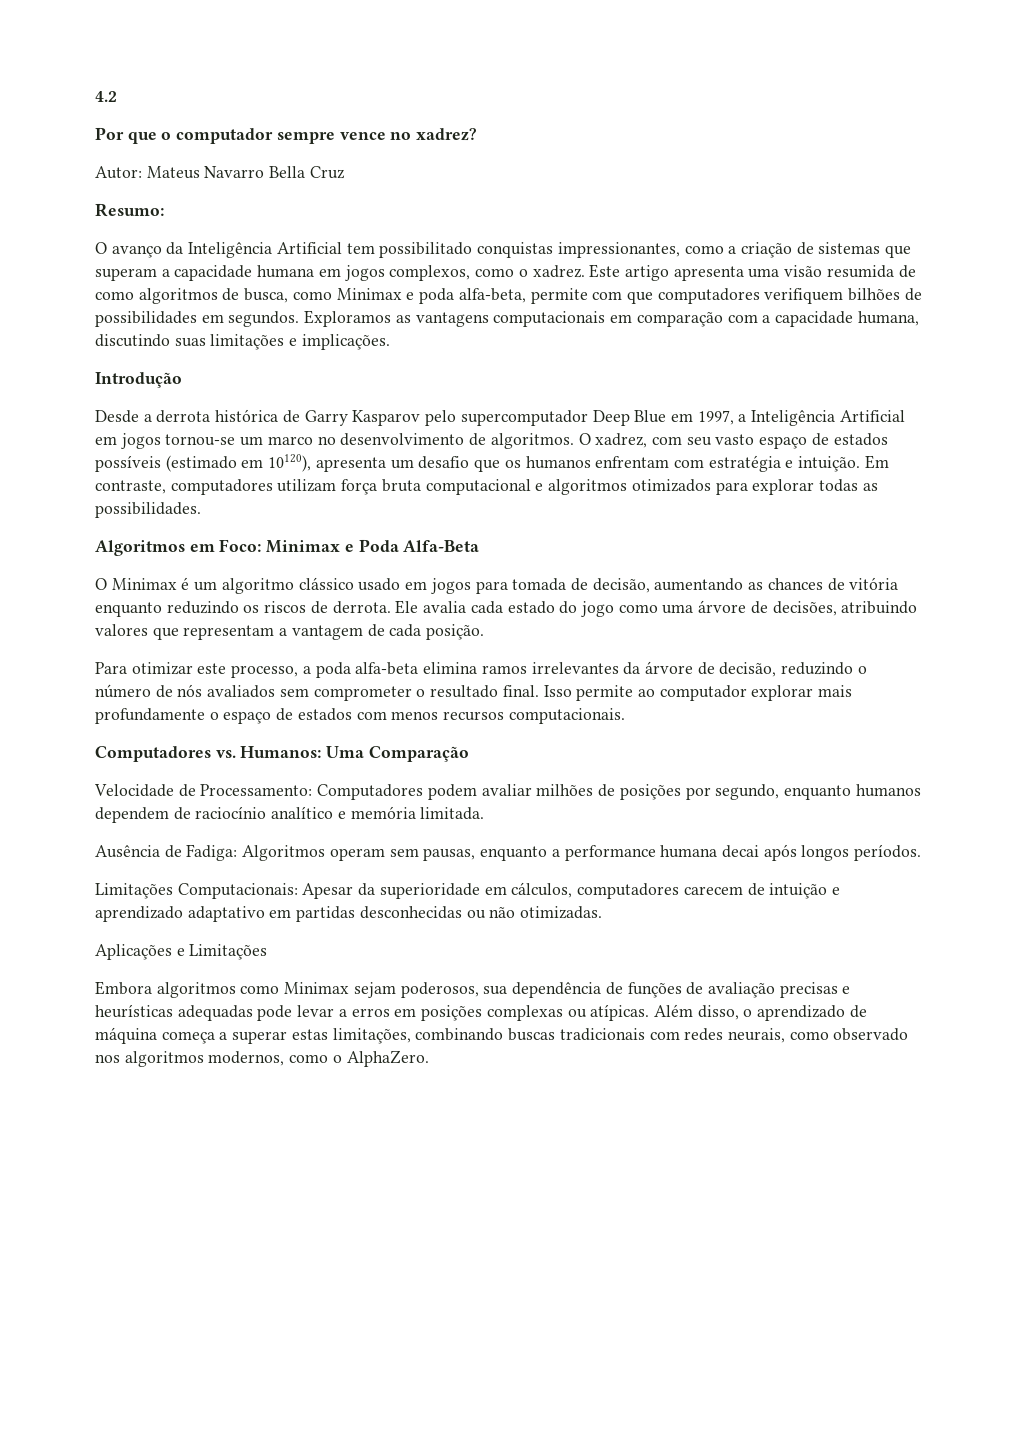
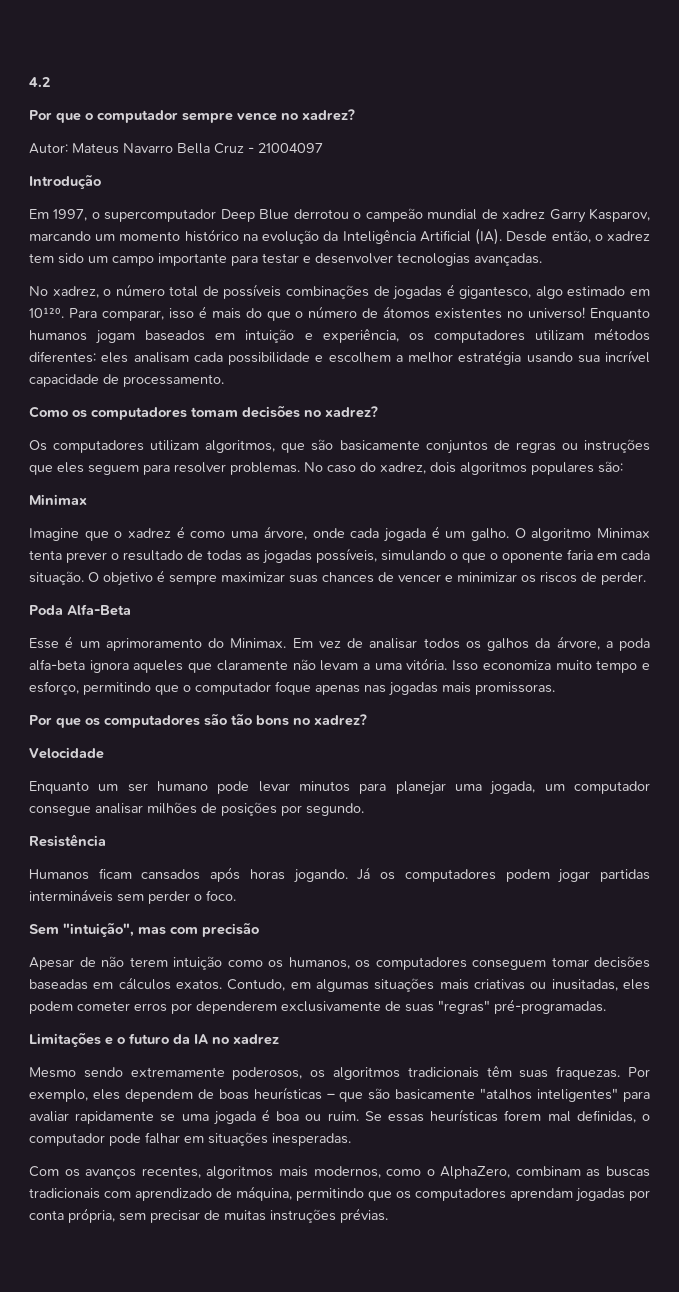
- Autor: Mateus Navarro Bella Cruz
- Resumo:
- O avanço da Inteligência Artificial tem possibilitado conquistas impressionantes, como a criação de sistemas que superam a capacidade humana em jogos complexos, como o xadrez. Este artigo apresenta uma visão resumida de como algoritmos de busca, como Minimax e poda alfa-beta, permite com que computadores verifiquem bilhões de possibilidades em segundos. Exploramos as vantagens computacionais em comparação com a capacidade humana, discutindo suas limitações e implicações.
+ Autor: Mateus Navarro Bella Cruz - 21004097
  Introdução
- Desde a derrota histórica de Garry Kasparov pelo supercomputador Deep Blue em 1997, a Inteligência Artificial em jogos tornou-se um marco no desenvolvimento de algoritmos. O xadrez, com seu vasto espaço de estados possíveis (estimado em 10120), apresenta um desafio que os humanos enfrentam com estratégia e intuição. Em contraste, computadores utilizam força bruta computacional e algoritmos otimizados para explorar todas as possibilidades.
- Algoritmos em Foco: Minimax e Poda Alfa-Beta
- O Minimax é um algoritmo clássico usado em jogos para tomada de decisão, aumentando as chances de vitória enquanto reduzindo os riscos de derrota. Ele avalia cada estado do jogo como uma árvore de decisões, atribuindo valores que representam a vantagem de cada posição.
- Para otimizar este processo, a poda alfa-beta elimina ramos irrelevantes da árvore de decisão, reduzindo o número de nós avaliados sem comprometer o resultado final. Isso permite ao computador explorar mais profundamente o espaço de estados com menos recursos computacionais.
- Computadores vs. Humanos: Uma Comparação
- Velocidade de Processamento: Computadores podem avaliar milhões de posições por segundo, enquanto humanos dependem de raciocínio analítico e memória limitada.
- Ausência de Fadiga: Algoritmos operam sem pausas, enquanto a performance humana decai após longos períodos.
- Limitações Computacionais: Apesar da superioridade em cálculos, computadores carecem de intuição e aprendizado adaptativo em partidas desconhecidas ou não otimizadas.
- Aplicações e Limitações
- Embora algoritmos como Minimax sejam poderosos, sua dependência de funções de avaliação precisas e heurísticas adequadas pode levar a erros em posições complexas ou atípicas. Além disso, o aprendizado de máquina começa a superar estas limitações, combinando buscas tradicionais com redes neurais, como observado nos algoritmos modernos, como o AlphaZero.
+ Em 1997, o supercomputador Deep Blue derrotou o campeão mundial de xadrez Garry Kasparov, marcando um momento histórico na evolução da Inteligência Artificial (IA). Desde então, o xadrez tem sido um campo importante para testar e desenvolver tecnologias avançadas.
+ No xadrez, o número total de possíveis combinações de jogadas é gigantesco, algo estimado em 10¹²⁰. Para comparar, isso é mais do que o número de átomos existentes no universo! Enquanto humanos jogam baseados em intuição e experiência, os computadores utilizam métodos diferentes: eles analisam cada possibilidade e escolhem a melhor estratégia usando sua incrível capacidade de processamento.
+ Como os computadores tomam decisões no xadrez?
+ Os computadores utilizam algoritmos, que são basicamente conjuntos de regras ou instruções que eles seguem para resolver problemas. No caso do xadrez, dois algoritmos populares são:
+ Minimax
+ Imagine que o xadrez é como uma árvore, onde cada jogada é um galho. O algoritmo Minimax tenta prever o resultado de todas as jogadas possíveis, simulando o que o oponente faria em cada situação. O objetivo é sempre maximizar suas chances de vencer e minimizar os riscos de perder.
+ Poda Alfa-Beta
+ Esse é um aprimoramento do Minimax. Em vez de analisar todos os galhos da árvore, a poda alfa-beta ignora aqueles que claramente não levam a uma vitória. Isso economiza muito tempo e esforço, permitindo que o computador foque apenas nas jogadas mais promissoras.
+ Por que os computadores são tão bons no xadrez?
+ Velocidade
+ Enquanto um ser humano pode levar minutos para planejar uma jogada, um computador consegue analisar milhões de posições por segundo.
+ Resistência
+ Humanos ficam cansados após horas jogando. Já os computadores podem jogar partidas intermináveis sem perder o foco.
+ Sem "intuição", mas com precisão
+ Apesar de não terem intuição como os humanos, os computadores conseguem tomar decisões baseadas em cálculos exatos. Contudo, em algumas situações mais criativas ou inusitadas, eles podem cometer erros por dependerem exclusivamente de suas "regras" pré-programadas.
+ Limitações e o futuro da IA no xadrez
+ Mesmo sendo extremamente poderosos, os algoritmos tradicionais têm suas fraquezas. Por exemplo, eles dependem de boas heurísticas – que são basicamente "atalhos inteligentes" para avaliar rapidamente se uma jogada é boa ou ruim. Se essas heurísticas forem mal definidas, o computador pode falhar em situações inesperadas.
+ Com os avanços recentes, algoritmos mais modernos, como o AlphaZero, combinam as buscas tradicionais com aprendizado de máquina, permitindo que os computadores aprendam jogadas por conta própria, sem precisar de muitas instruções prévias.

